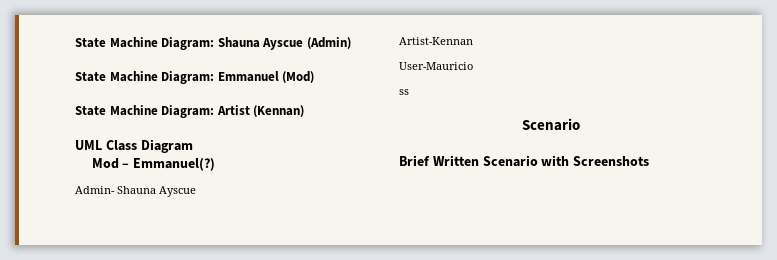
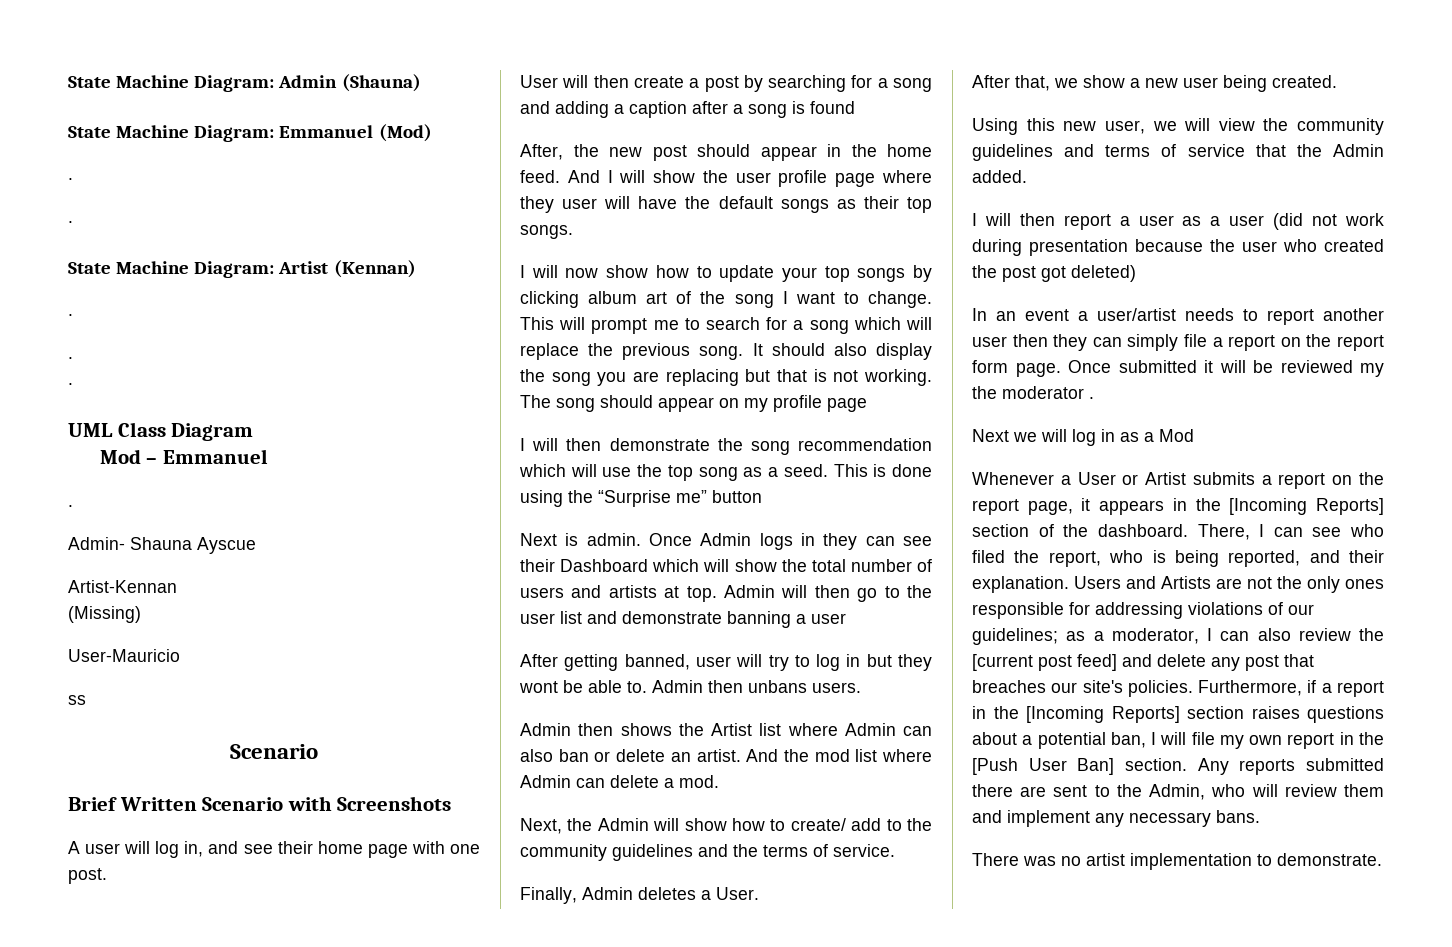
- State Machine Diagram: Shauna Ayscue (Admin)
+ State Machine Diagram: Admin (Shauna)
  State Machine Diagram: Emmanuel (Mod)
+ .
+ .
  State Machine Diagram: Artist (Kennan)
+ .
+ .
+ .
- Mod – Emmanuel(?)
+ Mod – Emmanuel
+ .
+ (Missing)
+ A user will log in, and see their home page with one post.
+ User will then create a post by searching for a song and adding a caption after a song is found
+ After, the new post should appear in the home feed. And I will show the user profile page where they user will have the default songs as their top songs.
+ I will now show how to update your top songs by clicking album art of the song I want to change. This will prompt me to search for a song which will replace the previous song. It should also display the song you are replacing but that is not working. The song should appear on my profile page
+ I will then demonstrate the song recommendation which will use the top song as a seed. This is done using the “Surprise me” button
+ Next is admin. Once Admin logs in they can see their Dashboard which will show the total number of users and artists at top. Admin will then go to the user list and demonstrate banning a user
+ After getting banned, user will try to log in but they wont be able to. Admin then unbans users.
+ Admin then shows the Artist list where Admin can also ban or delete an artist. And the mod list where Admin can delete a mod.
+ Next, the Admin will show how to create/ add to the community guidelines and the terms of service.
+ Finally, Admin deletes a User.
+ After that, we show a new user being created.
+ Using this new user, we will view the community guidelines and terms of service that the Admin added.
+ I will then report a user as a user (did not work during presentation because the user who created the post got deleted)
+ In an event a user/artist needs to report another user then they can simply file a report on the report form page. Once submitted it will be reviewed my the moderator .
+ Next we will log in as a Mod
+ Whenever a User or Artist submits a report on the report page, it appears in the [Incoming Reports] section of the dashboard. There, I can see who filed the report, who is being reported, and their explanation. Users and Artists are not the only ones responsible for addressing violations of our guidelines; as a moderator, I can also review the [current post feed] and delete any post that breaches our site's policies. Furthermore, if a report in the [Incoming Reports] section raises questions about a potential ban, I will file my own report in the [Push User Ban] section. Any reports submitted there are sent to the Admin, who will review them and implement any necessary bans.
+ There was no artist implementation to demonstrate.

